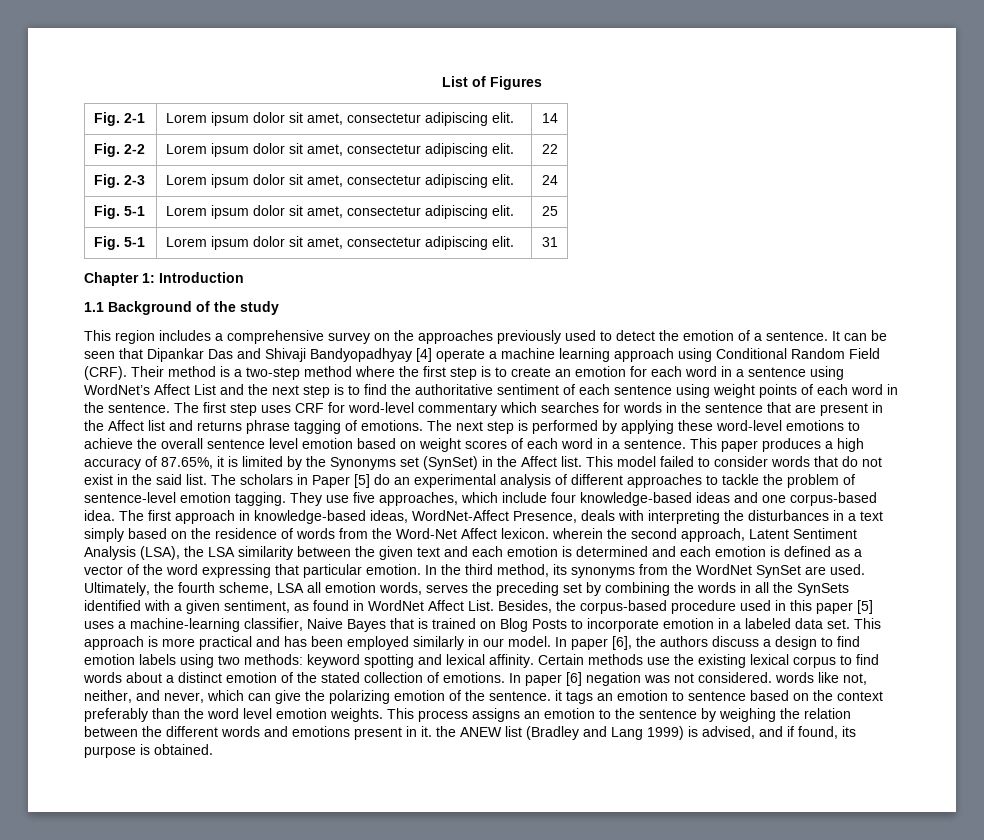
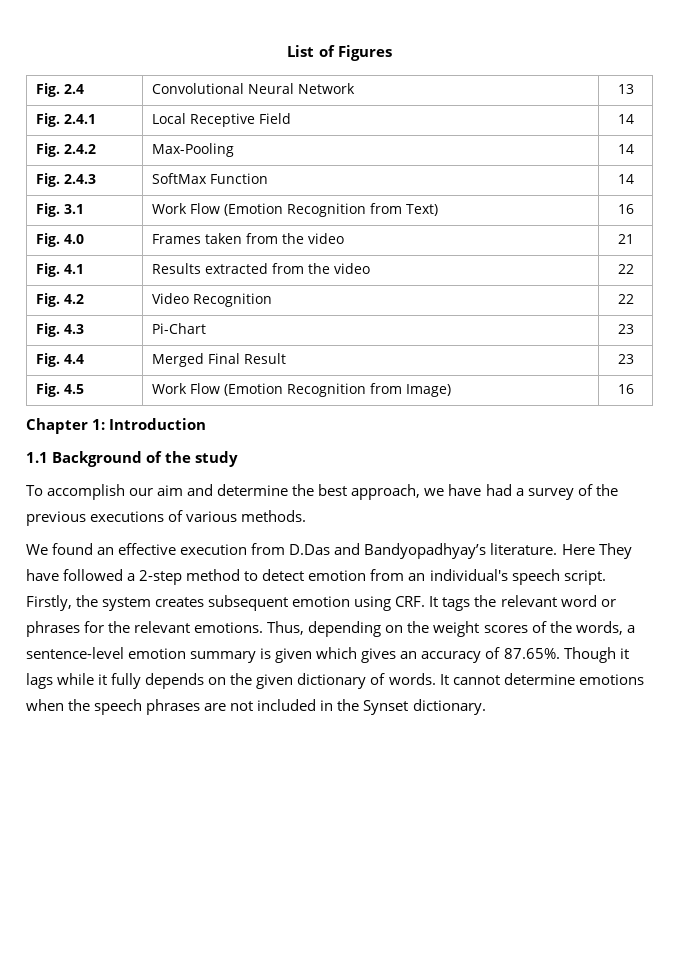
- Fig. 2-1 | Lorem ipsum dolor sit amet, consectetur adipiscing elit. | 14
- Fig. 2-2 | Lorem ipsum dolor sit amet, consectetur adipiscing elit. | 22
- Fig. 2-3 | Lorem ipsum dolor sit amet, consectetur adipiscing elit. | 24
- Fig. 5-1 | Lorem ipsum dolor sit amet, consectetur adipiscing elit. | 25
- Fig. 5-1 | Lorem ipsum dolor sit amet, consectetur adipiscing elit. | 31
+ Fig. 2.4 | Convolutional Neural Network | 13
+ Fig. 2.4.1 | Local Receptive Field | 14
+ Fig. 2.4.2 | Max-Pooling | 14
+ Fig. 2.4.3 | SoftMax Function | 14
+ Fig. 3.1 | Work Flow (Emotion Recognition from Text) | 16
+ Fig. 4.0 | Frames taken from the video | 21
+ Fig. 4.1 | Results extracted from the video | 22
+ Fig. 4.2 | Video Recognition | 22
+ Fig. 4.3 | Pi-Chart | 23
+ Fig. 4.4 | Merged Final Result | 23
+ Fig. 4.5 | Work Flow (Emotion Recognition from Image) | 16
- This region includes a comprehensive survey on the approaches previously used to detect the emotion of a sentence. It can be seen that Dipankar Das and Shivaji Bandyopadhyay [4] operate a machine learning approach using Conditional Random Field (CRF). Their method is a two-step method where the first step is to create an emotion for each word in a sentence using WordNet’s Affect List and the next step is to find the authoritative sentiment of each sentence using weight points of each word in the sentence. The first step uses CRF for word-level commentary which searches for words in the sentence that are present in the Affect list and returns phrase tagging of emotions. The next step is performed by applying these word-level emotions to achieve the overall sentence level emotion based on weight scores of each word in a sentence. This paper produces a high accuracy of 87.65%, it is limited by the Synonyms set (SynSet) in the Affect list. This model failed to consider words that do not exist in the said list. The scholars in Paper [5] do an experimental analysis of different approaches to tackle the problem of sentence-level emotion tagging. They use five approaches, which include four knowledge-based ideas and one corpus-based idea. The first approach in knowledge-based ideas, WordNet-Affect Presence, deals with interpreting the disturbances in a text simply based on the residence of words from the Word-Net Affect lexicon. wherein the second approach, Latent Sentiment Analysis (LSA), the LSA similarity between the given text and each emotion is determined and each emotion is defined as a vector of the word expressing that particular emotion. In the third method, its synonyms from the WordNet SynSet are used. Ultimately, the fourth scheme, LSA all emotion words, serves the preceding set by combining the words in all the SynSets identified with a given sentiment, as found in WordNet Affect List. Besides, the corpus-based procedure used in this paper [5] uses a machine-learning classifier, Naive Bayes that is trained on Blog Posts to incorporate emotion in a labeled data set. This approach is more practical and has been employed similarly in our model. In paper [6], the authors discuss a design to find emotion labels using two methods: keyword spotting and lexical affinity. Certain methods use the existing lexical corpus to find words about a distinct emotion of the stated collection of emotions. In paper [6] negation was not considered. words like not, neither, and never, which can give the polarizing emotion of the sentence. it tags an emotion to sentence based on the context preferably than the word level emotion weights. This process assigns an emotion to the sentence by weighing the relation between the different words and emotions present in it. the ANEW list (Bradley and Lang 1999) is advised, and if found, its purpose is obtained.
+ To accomplish our aim and determine the best approach, we have had a survey of the previous executions of various methods.
+ We found an effective execution from D.Das and Bandyopadhyay’s literature. Here They have followed a 2-step method to detect emotion from an individual's speech script. Firstly, the system creates subsequent emotion using CRF. It tags the relevant word or phrases for the relevant emotions. Thus, depending on the weight scores of the words, a sentence-level emotion summary is given which gives an accuracy of 87.65%. Though it lags while it fully depends on the given dictionary of words. It cannot determine emotions when the speech phrases are not included in the Synset dictionary.

